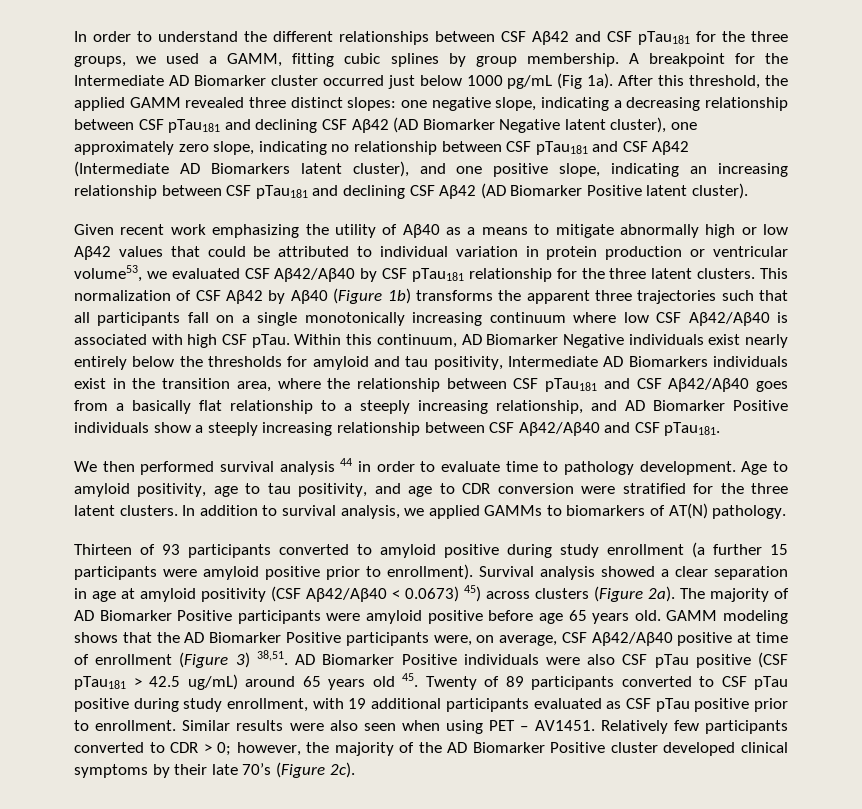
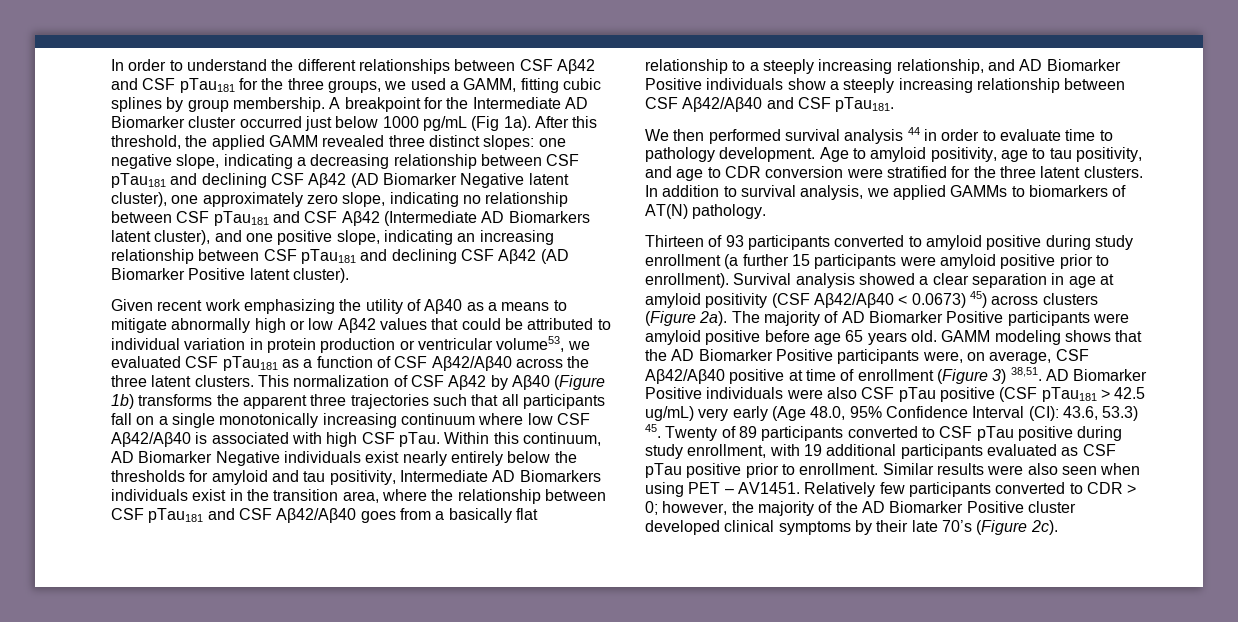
- Given recent work emphasizing the utility of Aβ40 as a means to mitigate abnormally high or low Aβ42 values that could be attributed to individual variation in protein production or ventricular volume53, we evaluated CSF Aβ42/Aβ40 by CSF pTau181 relationship for the three latent clusters.
+ Given recent work emphasizing the utility of Aβ40 as a means to mitigate abnormally high or low Aβ42 values that could be attributed to individual variation in protein production or ventricular volume53, we evaluated CSF pTau181 as a function of CSF Aβ42/Aβ40 across the three latent clusters.
- AD Biomarker Positive individuals were also CSF pTau positive (CSF pTau181 > 42.5 ug/mL) around 65 years old 45. Twenty of 89 participants converted to CSF pTau positive during study enrollment, with 19 additional participants evaluated as CSF pTau positive prior to enrollment.
+ AD Biomarker Positive individuals were also CSF pTau positive (CSF pTau181 > 42.5 ug/mL) very early (Age 48.0, 95% Confidence Interval (CI): 43.6, 53.3) 45. Twenty of 89 participants converted to CSF pTau positive during study enrollment, with 19 additional participants evaluated as CSF pTau positive prior to enrollment.

